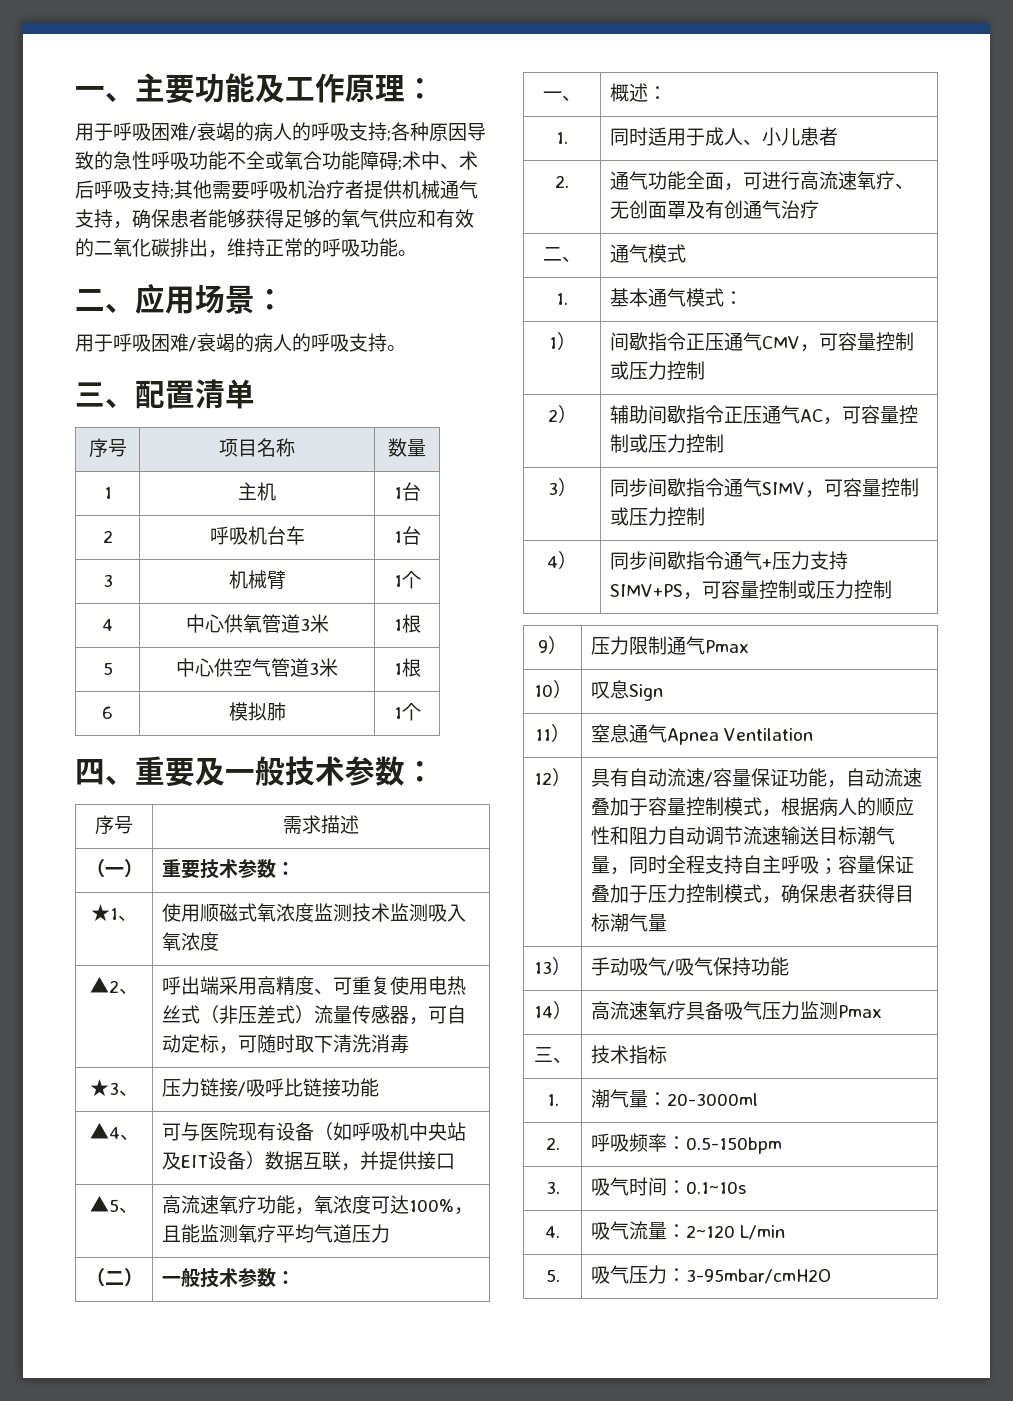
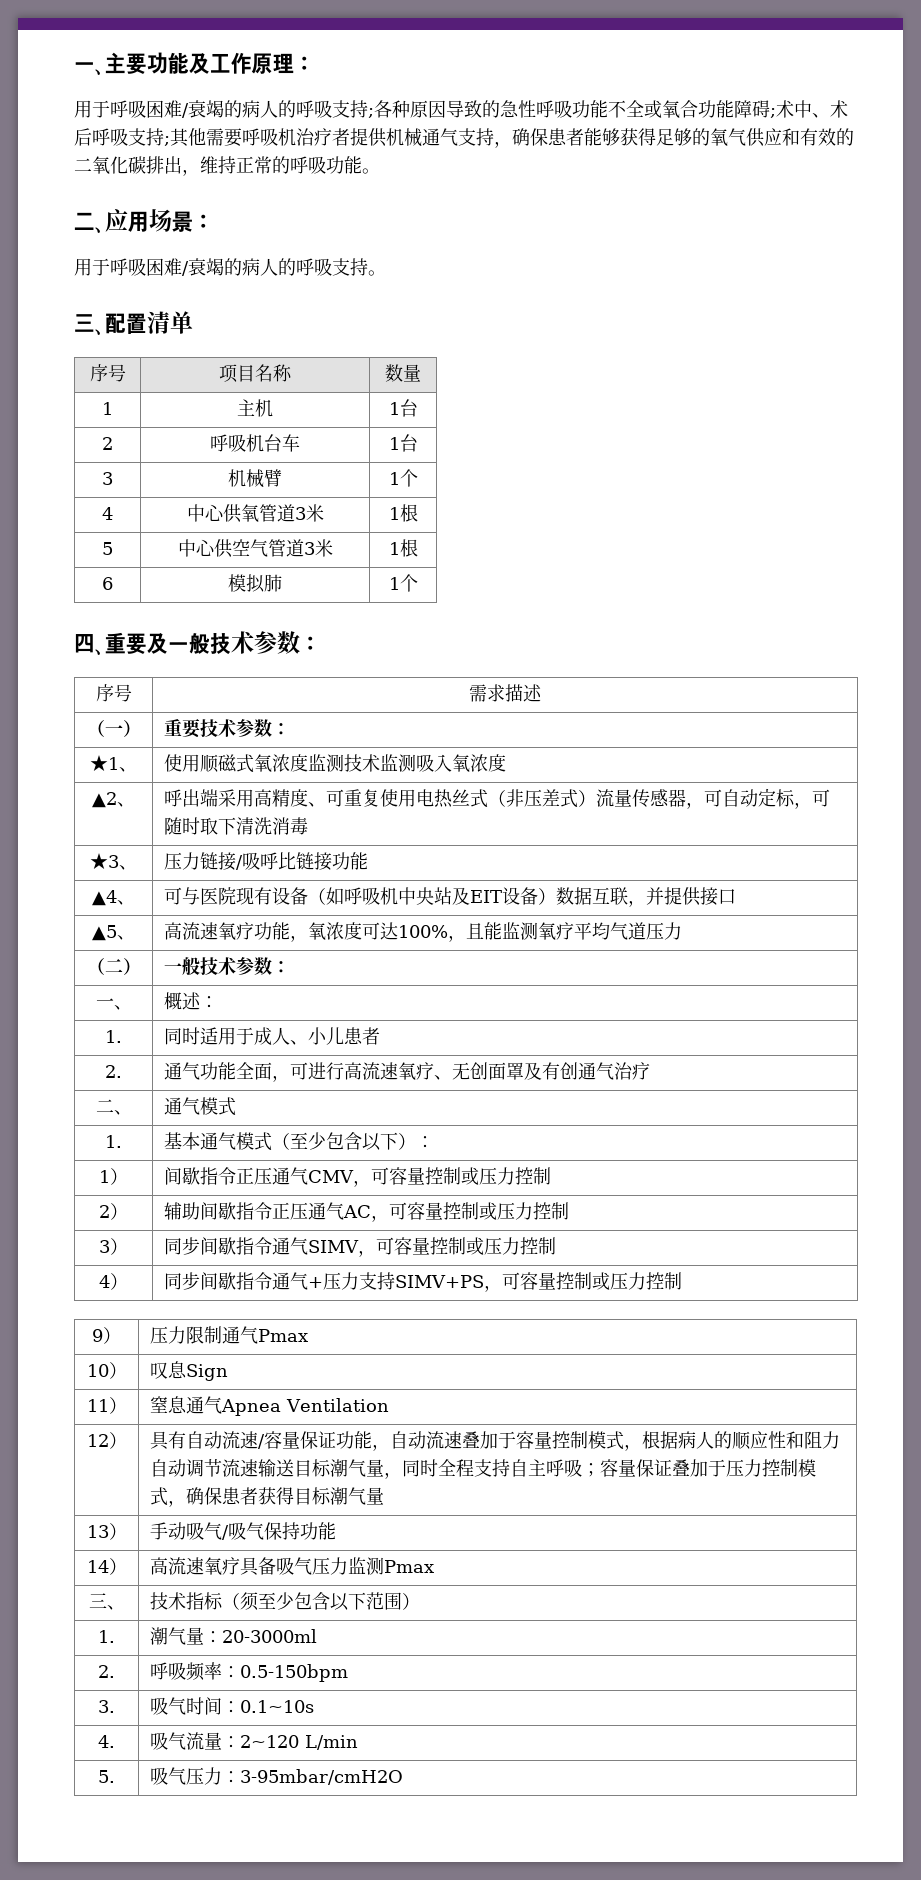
- 1. | 基本通气模式：
+ 1. | 基本通气模式（至少包含以下）：
- 三、 | 技术指标
+ 三、 | 技术指标（须至少包含以下范围）

